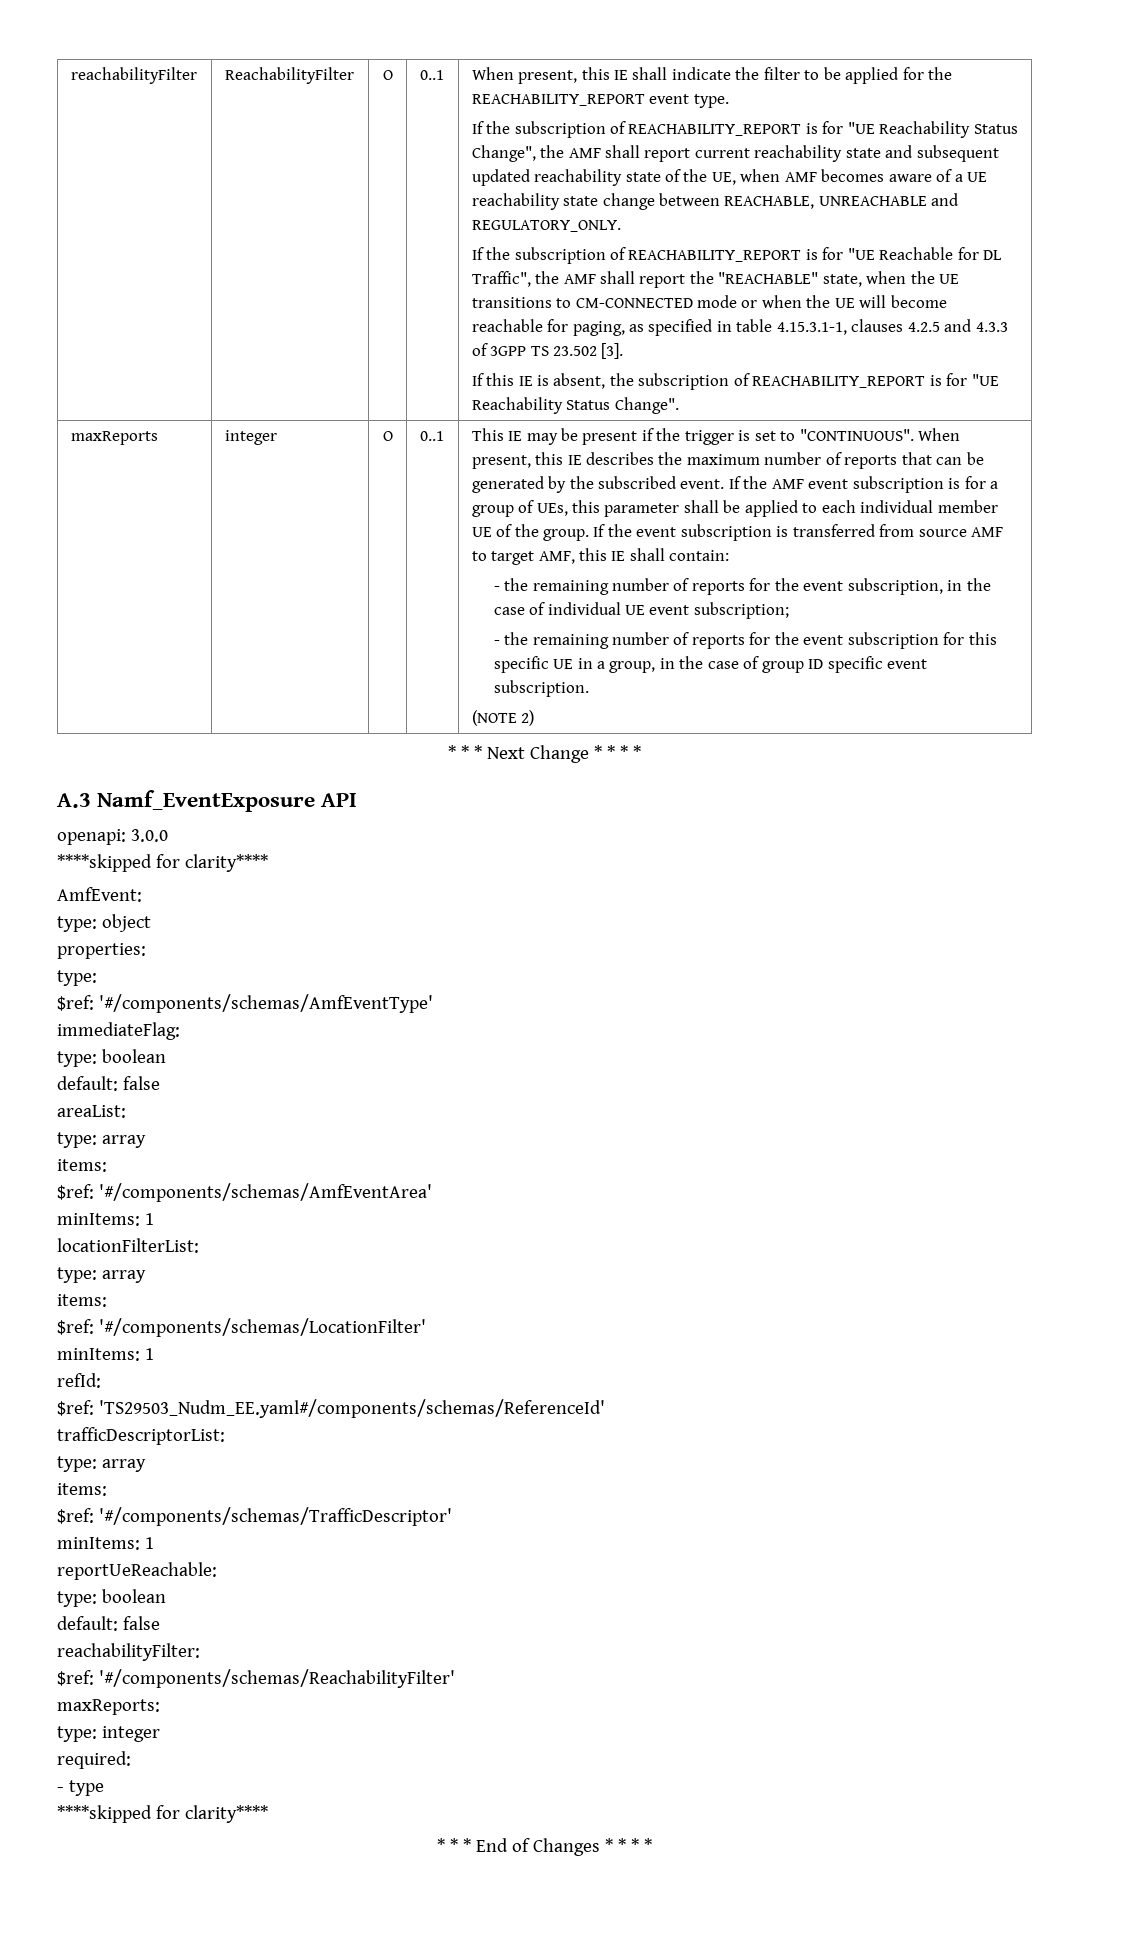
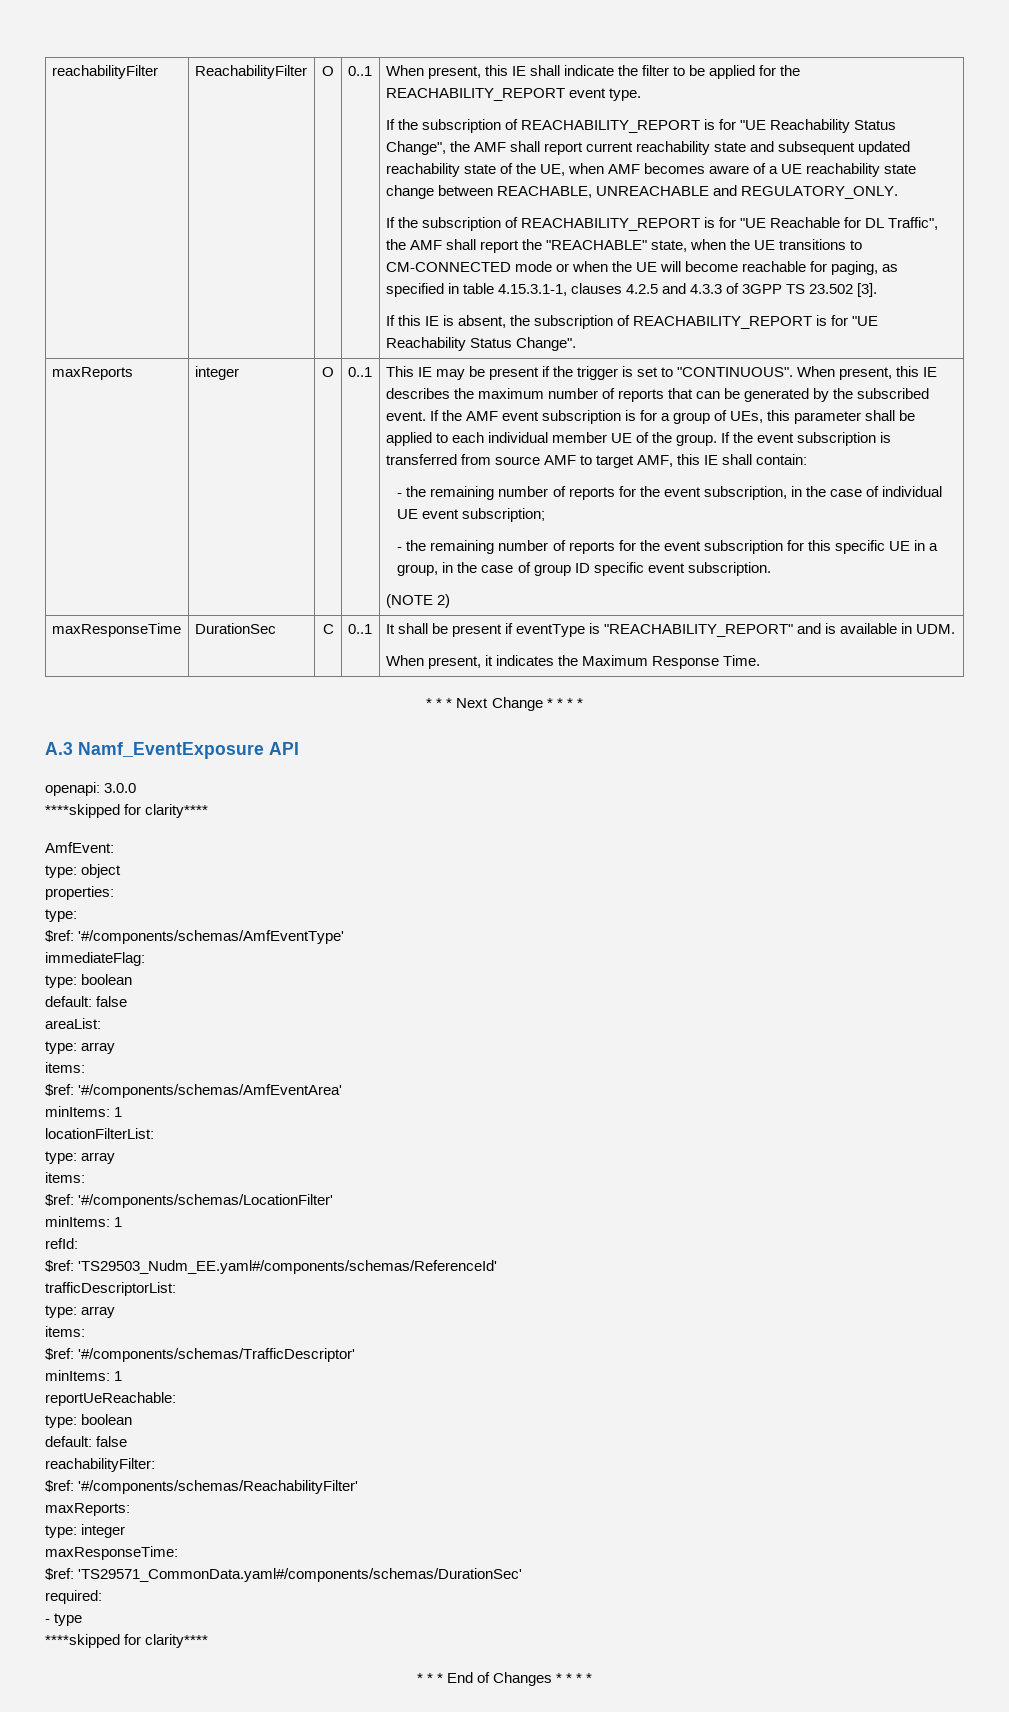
+ maxResponseTime | DurationSec | C | 0..1 | It shall be present if eventType is "REACHABILITY_REPORT" and is available in UDM.
+ When present, it indicates the Maximum Response Time.
+ maxResponseTime:
+ $ref: 'TS29571_CommonData.yaml#/components/schemas/DurationSec'

